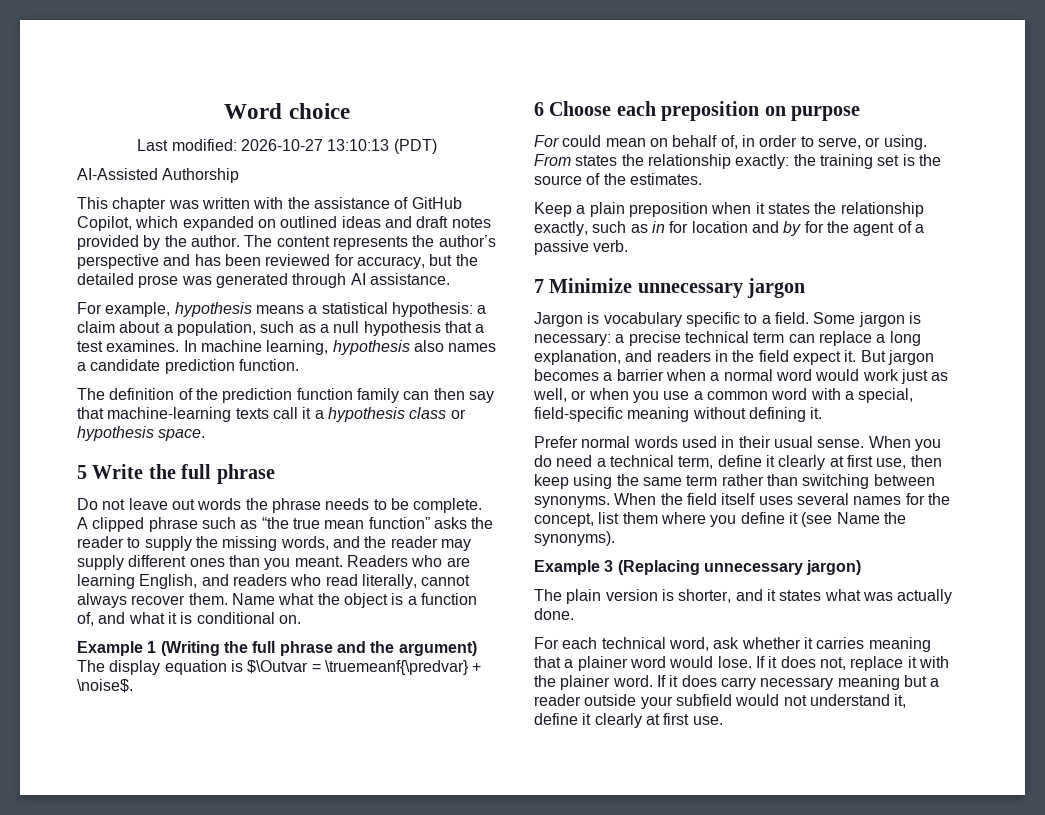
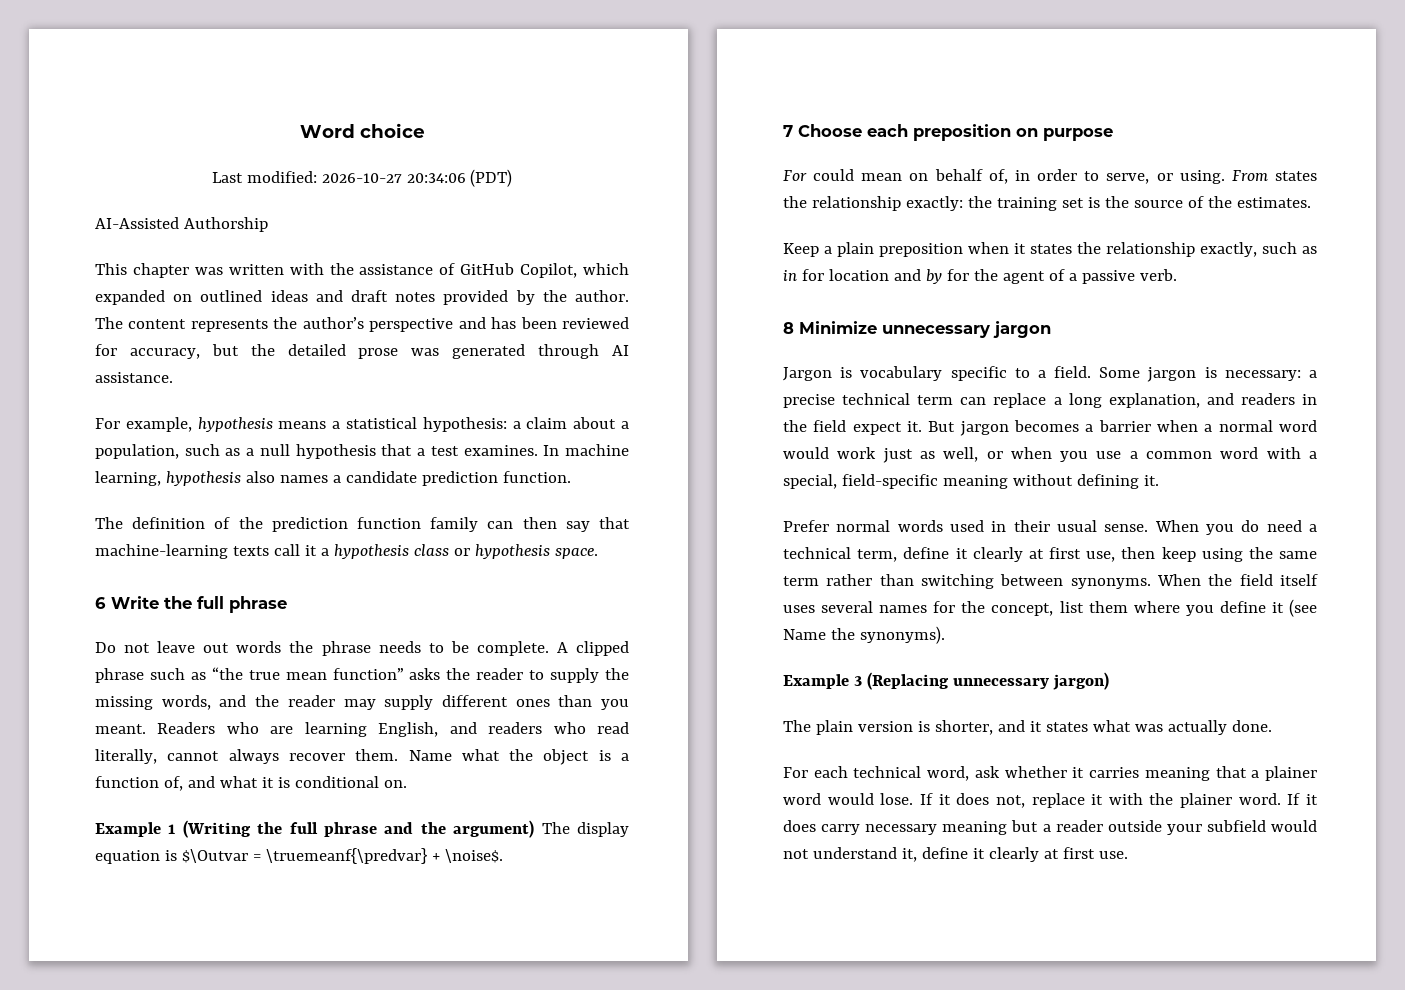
- Last modified: 2026-10-27 13:10:13 (PDT)
+ Last modified: 2026-10-27 20:34:06 (PDT)
- 5 Write the full phrase
+ 6 Write the full phrase
- 6 Choose each preposition on purpose
+ 7 Choose each preposition on purpose
- 7 Minimize unnecessary jargon
+ 8 Minimize unnecessary jargon

